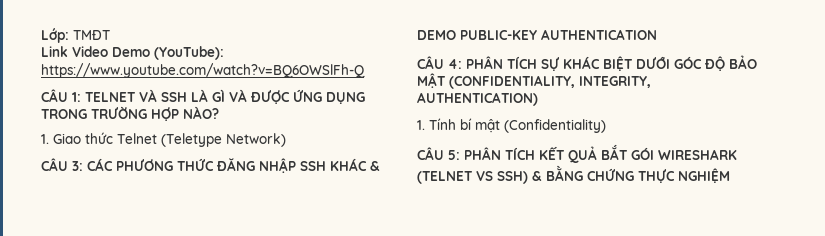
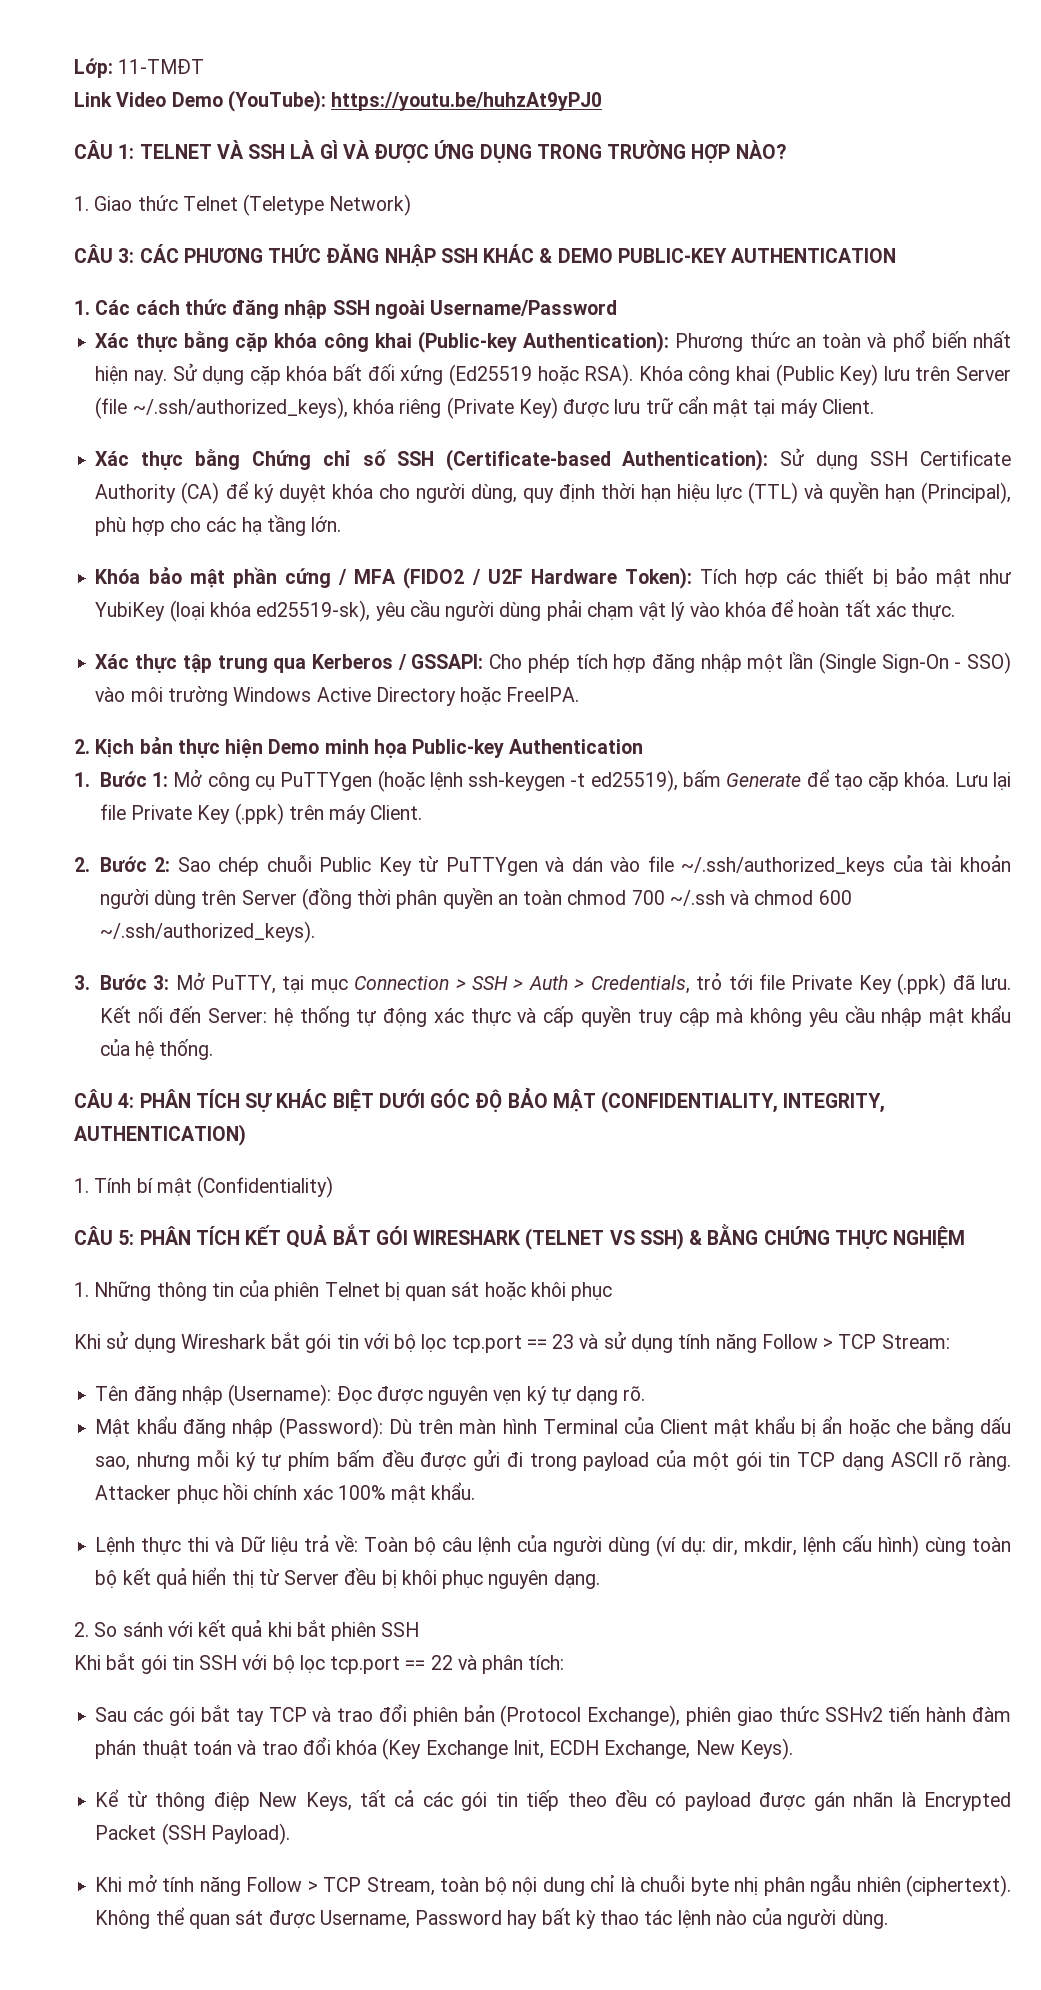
- Lớp: TMĐT
+ Lớp: 11-TMĐT
- Link Video Demo (YouTube): https://www.youtube.com/watch?v=BQ6OWSlFh-Q
+ Link Video Demo (YouTube): https://youtu.be/huhzAt9yPJ0
+ 1. Các cách thức đăng nhập SSH ngoài Username/Password
+ Xác thực bằng cặp khóa công khai (Public-key Authentication): Phương thức an toàn và phổ biến nhất hiện nay. Sử dụng cặp khóa bất đối xứng (Ed25519 hoặc RSA). Khóa công khai (Public Key) lưu trên Server (file ~/.ssh/authorized_keys), khóa riêng (Private Key) được lưu trữ cẩn mật tại máy Client.
+ Xác thực bằng Chứng chỉ số SSH (Certificate-based Authentication): Sử dụng SSH Certificate Authority (CA) để ký duyệt khóa cho người dùng, quy định thời hạn hiệu lực (TTL) và quyền hạn (Principal), phù hợp cho các hạ tầng lớn.
+ Khóa bảo mật phần cứng / MFA (FIDO2 / U2F Hardware Token): Tích hợp các thiết bị bảo mật như YubiKey (loại khóa ed25519-sk), yêu cầu người dùng phải chạm vật lý vào khóa để hoàn tất xác thực.
+ Xác thực tập trung qua Kerberos / GSSAPI: Cho phép tích hợp đăng nhập một lần (Single Sign-On - SSO) vào môi trường Windows Active Directory hoặc FreeIPA.
+ 2. Kịch bản thực hiện Demo minh họa Public-key Authentication
+ 1. Bước 1: Mở công cụ PuTTYgen (hoặc lệnh ssh-keygen -t ed25519), bấm Generate để tạo cặp khóa. Lưu lại file Private Key (.ppk) trên máy Client.
+ 2. Bước 2: Sao chép chuỗi Public Key từ PuTTYgen và dán vào file ~/.ssh/authorized_keys của tài khoản người dùng trên Server (đồng thời phân quyền an toàn chmod 700 ~/.ssh và chmod 600 ~/.ssh/authorized_keys).
+ 3. Bước 3: Mở PuTTY, tại mục Connection > SSH > Auth > Credentials, trỏ tới file Private Key (.ppk) đã lưu. Kết nối đến Server: hệ thống tự động xác thực và cấp quyền truy cập mà không yêu cầu nhập mật khẩu của hệ thống.
+ 1. Những thông tin của phiên Telnet bị quan sát hoặc khôi phục
+ Khi sử dụng Wireshark bắt gói tin với bộ lọc tcp.port == 23 và sử dụng tính năng Follow > TCP Stream:
+ Tên đăng nhập (Username): Đọc được nguyên vẹn ký tự dạng rõ.
+ Mật khẩu đăng nhập (Password): Dù trên màn hình Terminal của Client mật khẩu bị ẩn hoặc che bằng dấu sao, nhưng mỗi ký tự phím bấm đều được gửi đi trong payload của một gói tin TCP dạng ASCII rõ ràng. Attacker phục hồi chính xác 100% mật khẩu.
+ Lệnh thực thi và Dữ liệu trả về: Toàn bộ câu lệnh của người dùng (ví dụ: dir, mkdir, lệnh cấu hình) cùng toàn bộ kết quả hiển thị từ Server đều bị khôi phục nguyên dạng.
+ 2. So sánh với kết quả khi bắt phiên SSH
+ Khi bắt gói tin SSH với bộ lọc tcp.port == 22 và phân tích:
+ Sau các gói bắt tay TCP và trao đổi phiên bản (Protocol Exchange), phiên giao thức SSHv2 tiến hành đàm phán thuật toán và trao đổi khóa (Key Exchange Init, ECDH Exchange, New Keys).
+ Kể từ thông điệp New Keys, tất cả các gói tin tiếp theo đều có payload được gán nhãn là Encrypted Packet (SSH Payload).
+ Khi mở tính năng Follow > TCP Stream, toàn bộ nội dung chỉ là chuỗi byte nhị phân ngẫu nhiên (ciphertext). Không thể quan sát được Username, Password hay bất kỳ thao tác lệnh nào của người dùng.

